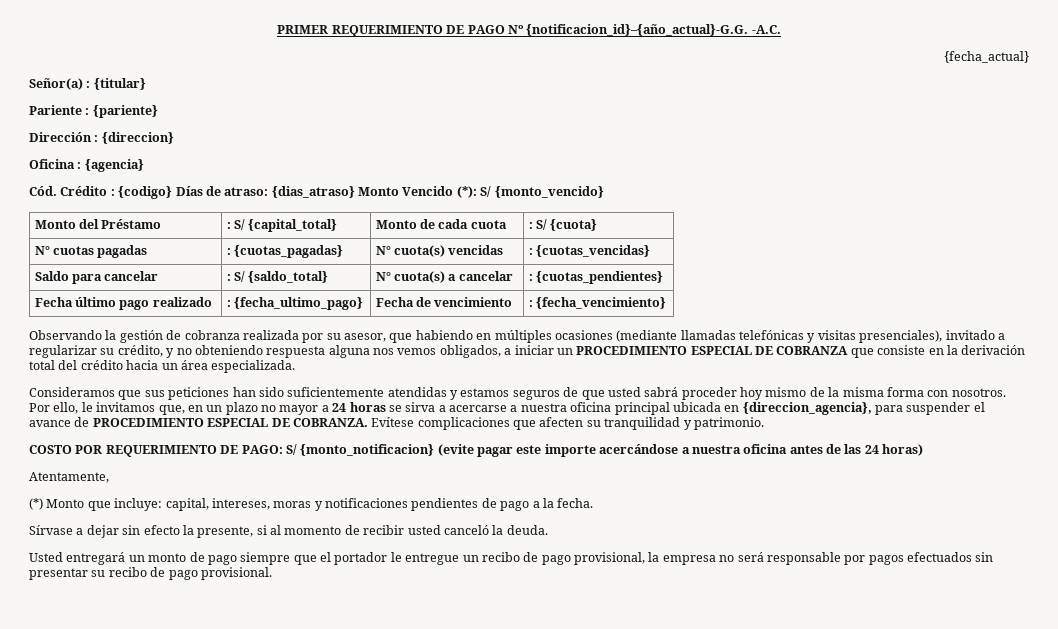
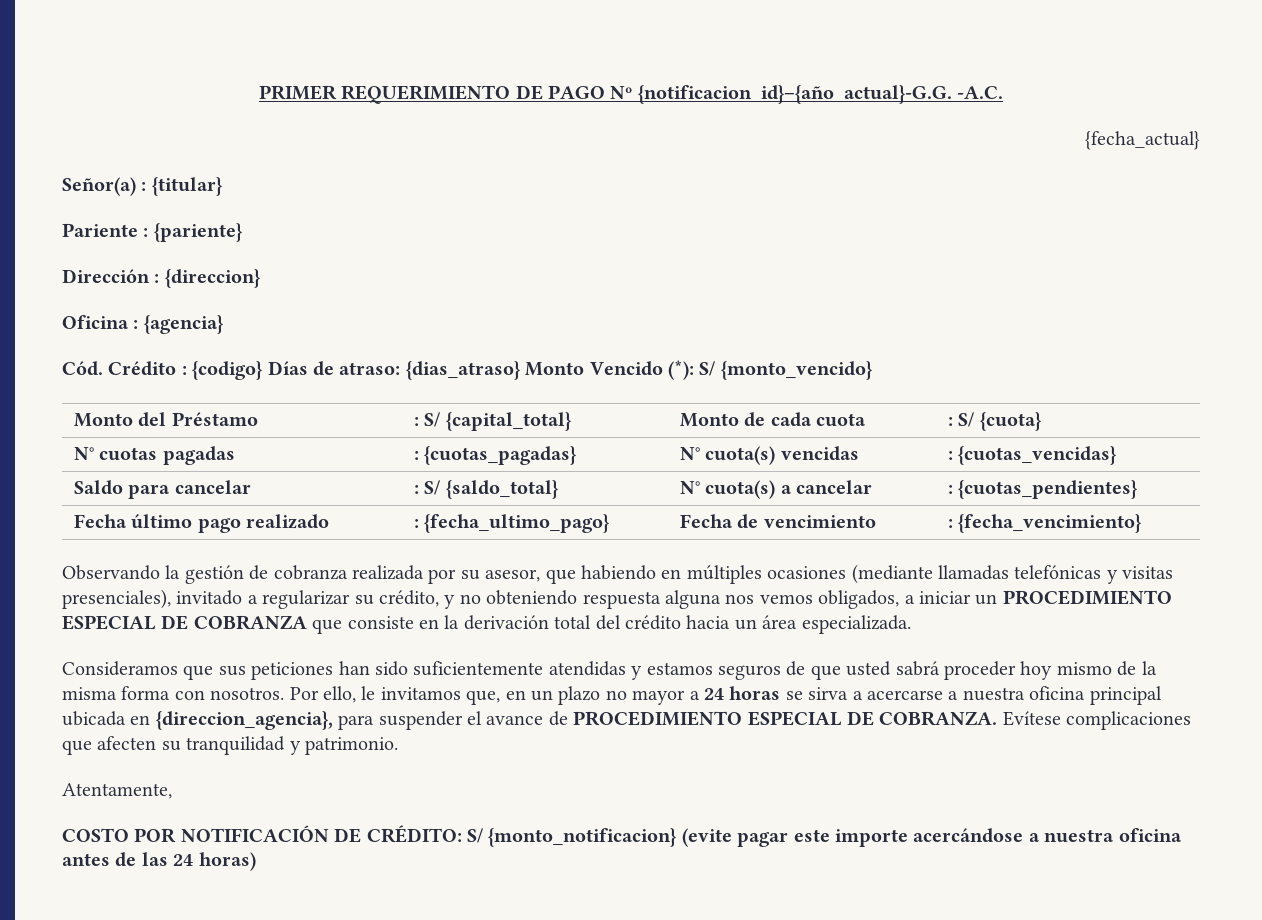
+ Atentamente,
- COSTO POR REQUERIMIENTO DE PAGO: S/ {monto_notificacion} (evite pagar este importe acercándose a nuestra oficina antes de las 24 horas)
+ COSTO POR NOTIFICACIÓN DE CRÉDITO: S/ {monto_notificacion} (evite pagar este importe acercándose a nuestra oficina antes de las 24 horas)
- Atentamente,
- (*) Monto que incluye: capital, intereses, moras y notificaciones pendientes de pago a la fecha.
- Sírvase a dejar sin efecto la presente, si al momento de recibir usted canceló la deuda.
- Usted entregará un monto de pago siempre que el portador le entregue un recibo de pago provisional, la empresa no será responsable por pagos efectuados sin presentar su recibo de pago provisional.

